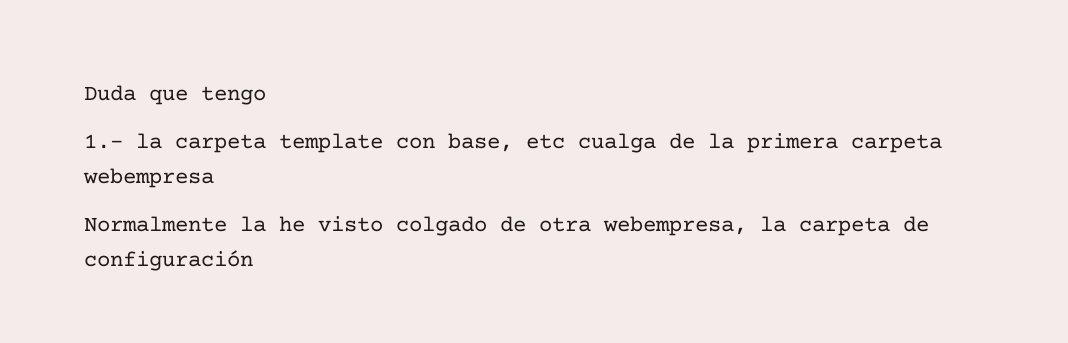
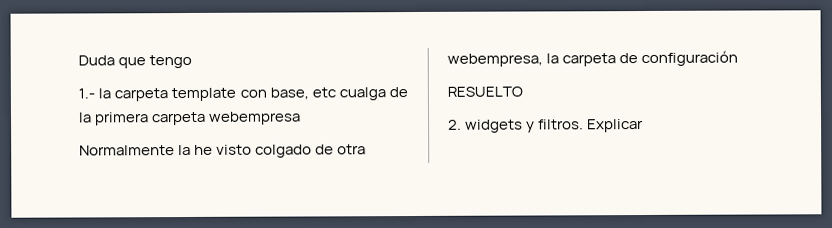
+ RESUELTO
+ 2. widgets y filtros. Explicar

